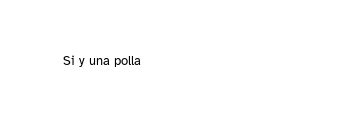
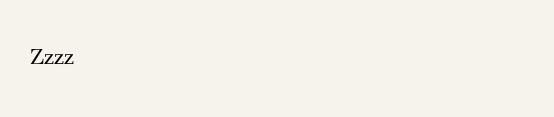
- Si y una polla
+ Zzzz

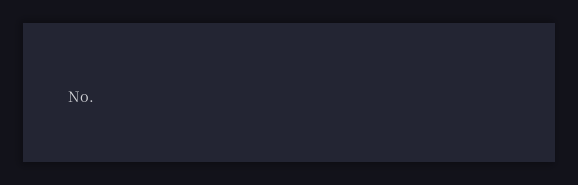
- Zzzz
+ No.

